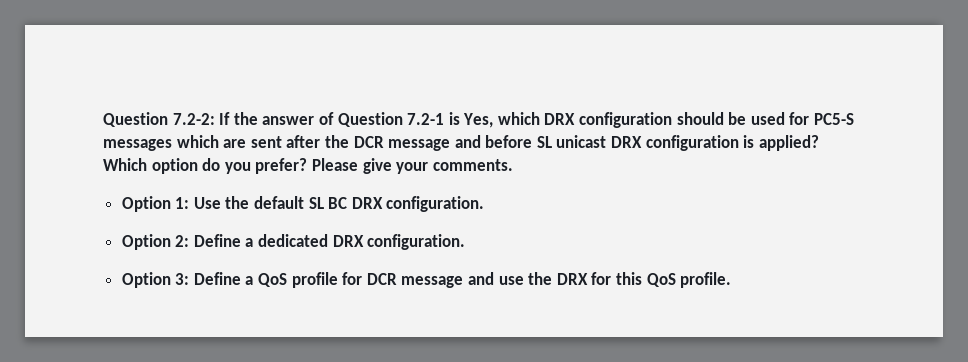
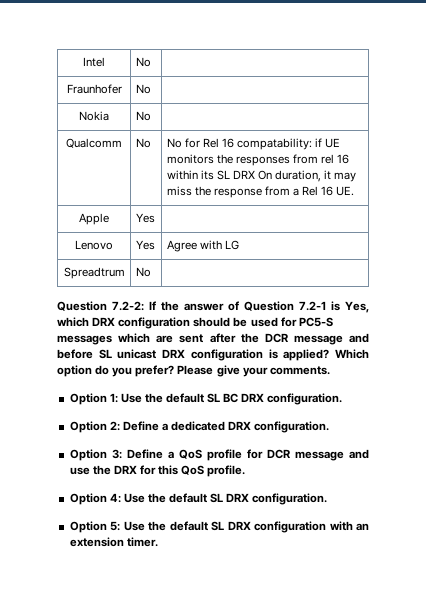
+ Intel | No |
+ Fraunhofer | No |
+ Nokia | No |
+ Qualcomm | No | No for Rel 16 compatability: if UE monitors the responses from rel 16 within its SL DRX On duration, it may miss the response from a Rel 16 UE.
+ Apple | Yes |
+ Lenovo | Yes | Agree with LG
+ Spreadtrum | No |
+ Option 4: Use the default SL DRX configuration.
+ Option 5: Use the default SL DRX configuration with an extension timer.

